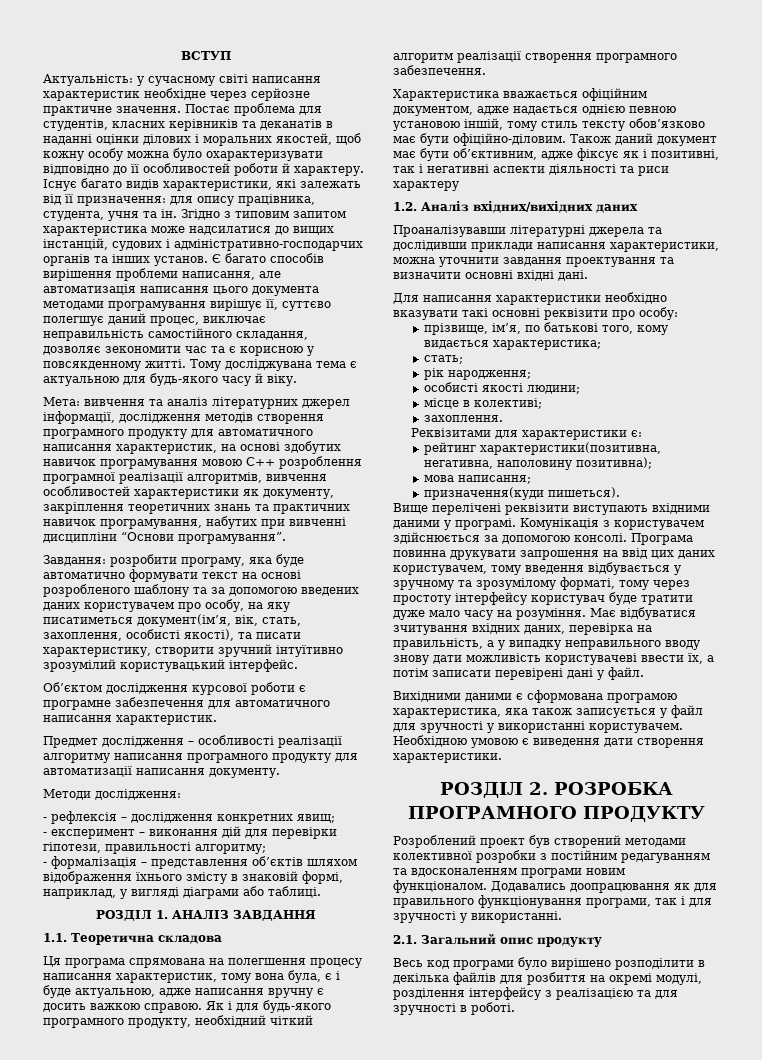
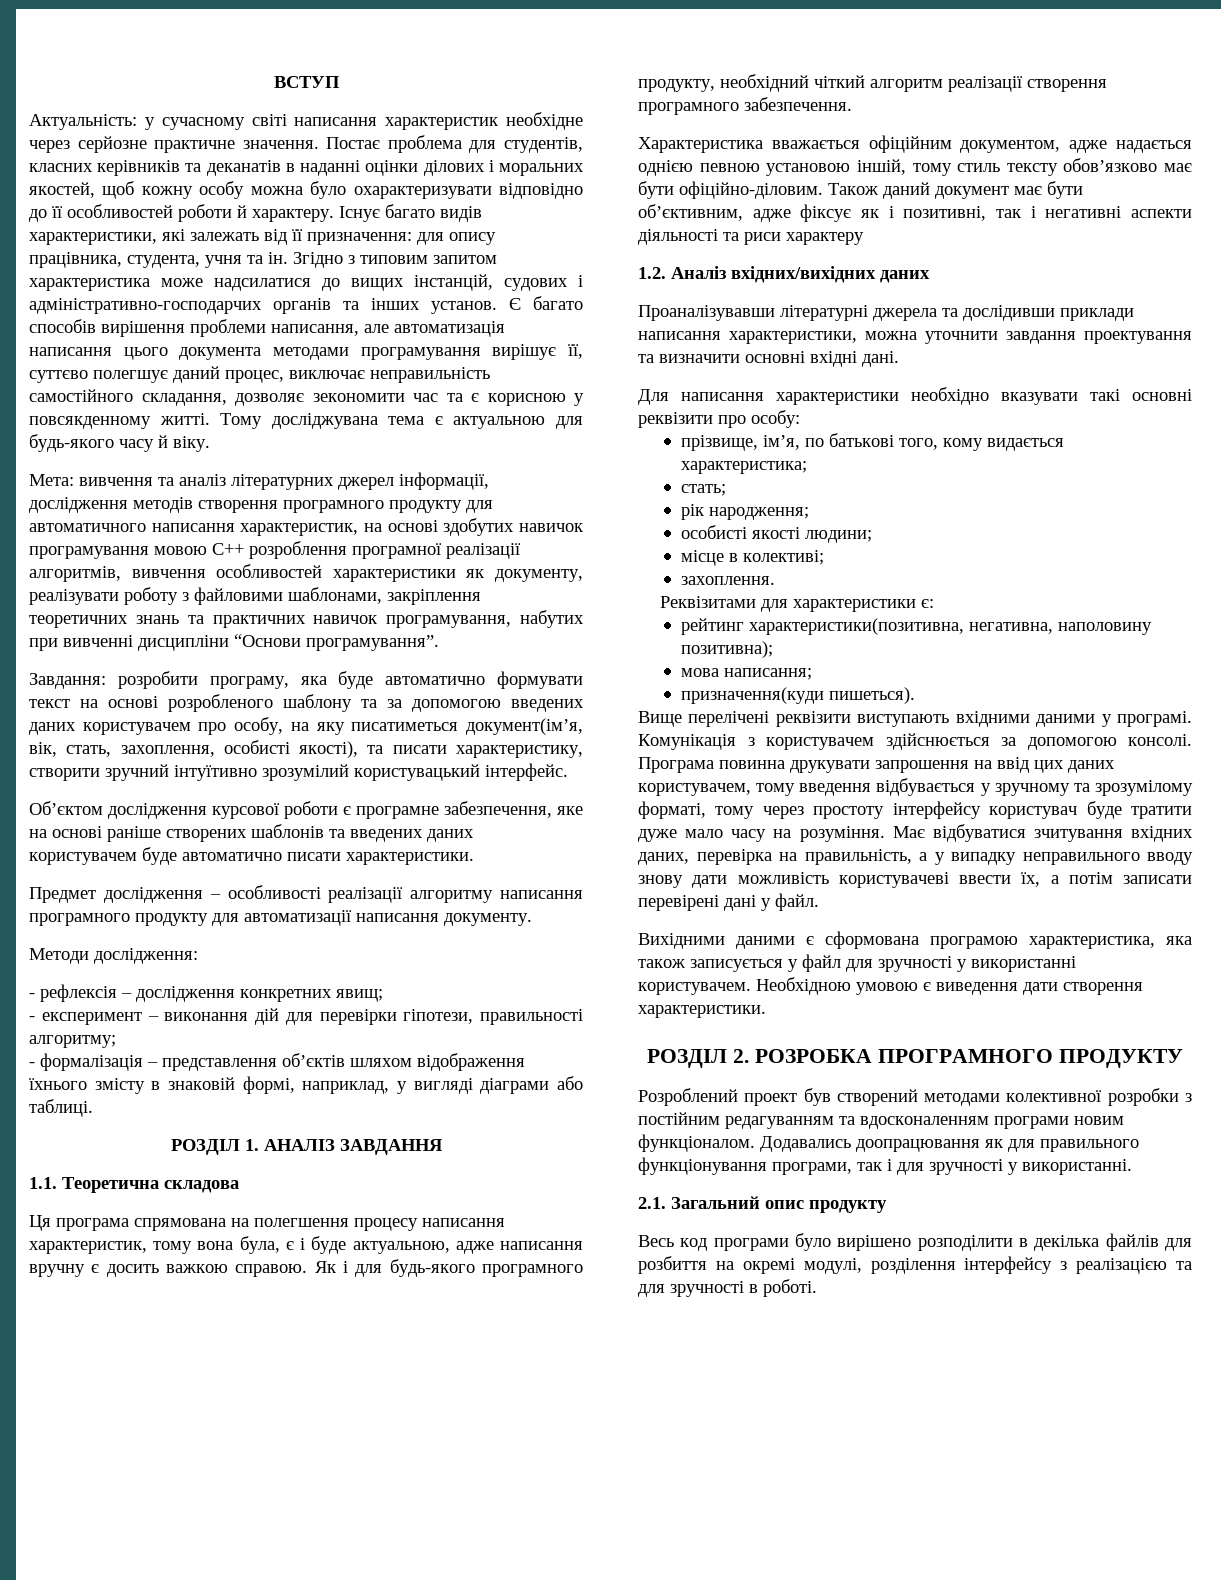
- Мета: вивчення та аналіз літературних джерел інформації, дослідження методів створення програмного продукту для автоматичного написання характеристик, на основі здобутих навичок програмування мовою С++ розроблення програмної реалізації алгоритмів, вивчення особливостей характеристики як документу, закріплення теоретичних знань та практичних навичок програмування, набутих при вивченні дисципліни “Основи програмування”.
+ Мета: вивчення та аналіз літературних джерел інформації, дослідження методів створення програмного продукту для автоматичного написання характеристик, на основі здобутих навичок програмування мовою С++ розроблення програмної реалізації алгоритмів, вивчення особливостей характеристики як документу, реалізувати роботу з файловими шаблонами, закріплення теоретичних знань та практичних навичок програмування, набутих при вивченні дисципліни “Основи програмування”.
- Об’єктом дослідження курсової роботи є програмне забезпечення для автоматичного написання характеристик.
+ Об’єктом дослідження курсової роботи є програмне забезпечення, яке на основі раніше створених шаблонів та введених даних користувачем буде автоматично писати характеристики.

